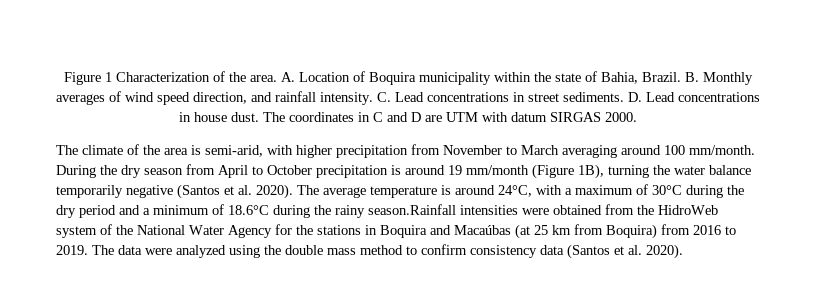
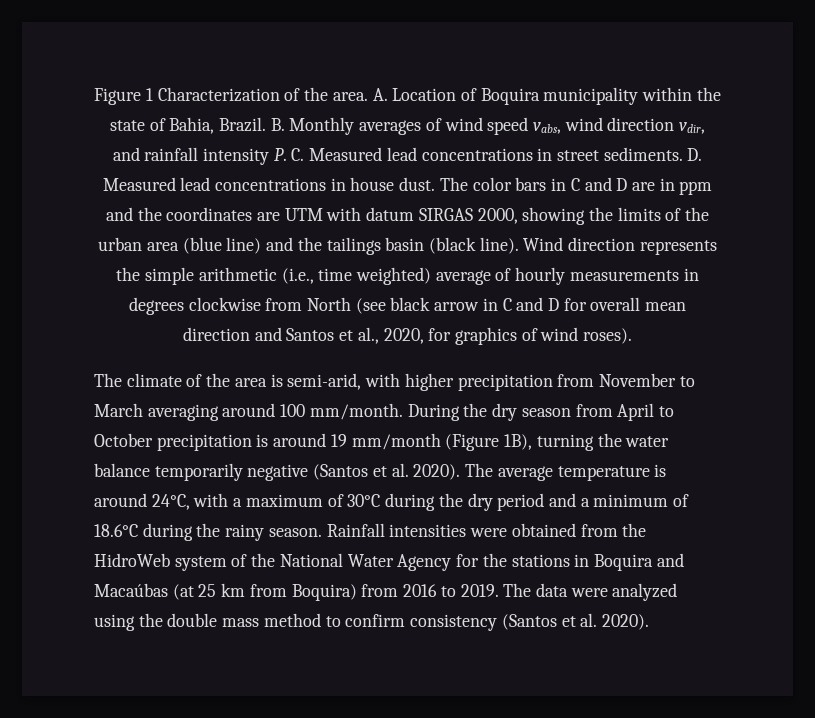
- B. Monthly averages of wind speed direction, and rainfall intensity. C. Lead concentrations in street sediments.
+ B. Monthly averages of wind speed vabs, wind direction vdir, and rainfall intensity P. C. Measured lead concentrations in street sediments.
- D. Lead concentrations in house dust.
+ D. Measured lead concentrations in house dust.
- The coordinates in C and D are UTM with datum SIRGAS 2000.
+ The color bars in C and D are in ppm and the coordinates are UTM with datum SIRGAS 2000, showing the limits of the urban area (blue line) and the tailings basin (black line). Wind direction represents the simple arithmetic (i.e., time weighted) average of hourly measurements in degrees clockwise from North (see black arrow in C and D for overall mean direction and Santos et al., 2020, for graphics of wind roses).
- The average temperature is around 24°C, with a maximum of 30°C during the dry period and a minimum of 18.6°C during the rainy season.Rainfall intensities were obtained from the HidroWeb system of the National Water Agency for the stations in Boquira and Macaúbas (at 25 km from Boquira) from 2016 to 2019.
+ The average temperature is around 24°C, with a maximum of 30°C during the dry period and a minimum of 18.6°C during the rainy season. Rainfall intensities were obtained from the HidroWeb system of the National Water Agency for the stations in Boquira and Macaúbas (at 25 km from Boquira) from 2016 to 2019.
- The data were analyzed using the double mass method to confirm consistency data (Santos et al. 2020).
+ The data were analyzed using the double mass method to confirm consistency (Santos et al. 2020).

